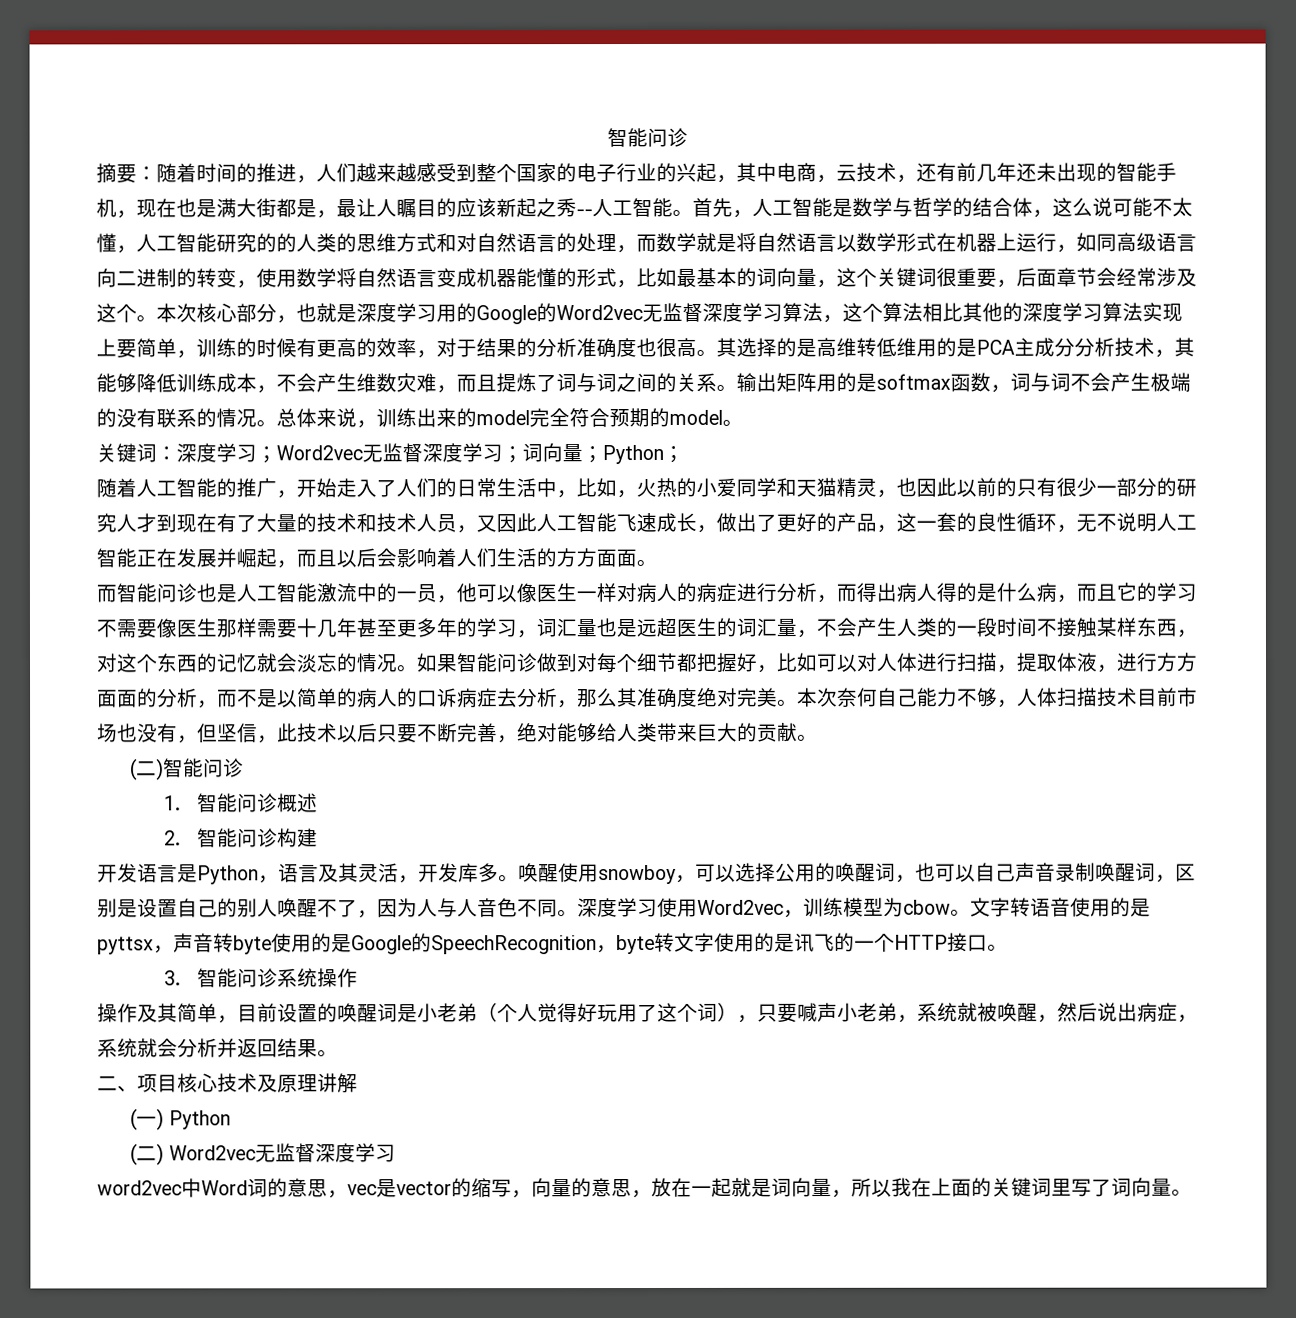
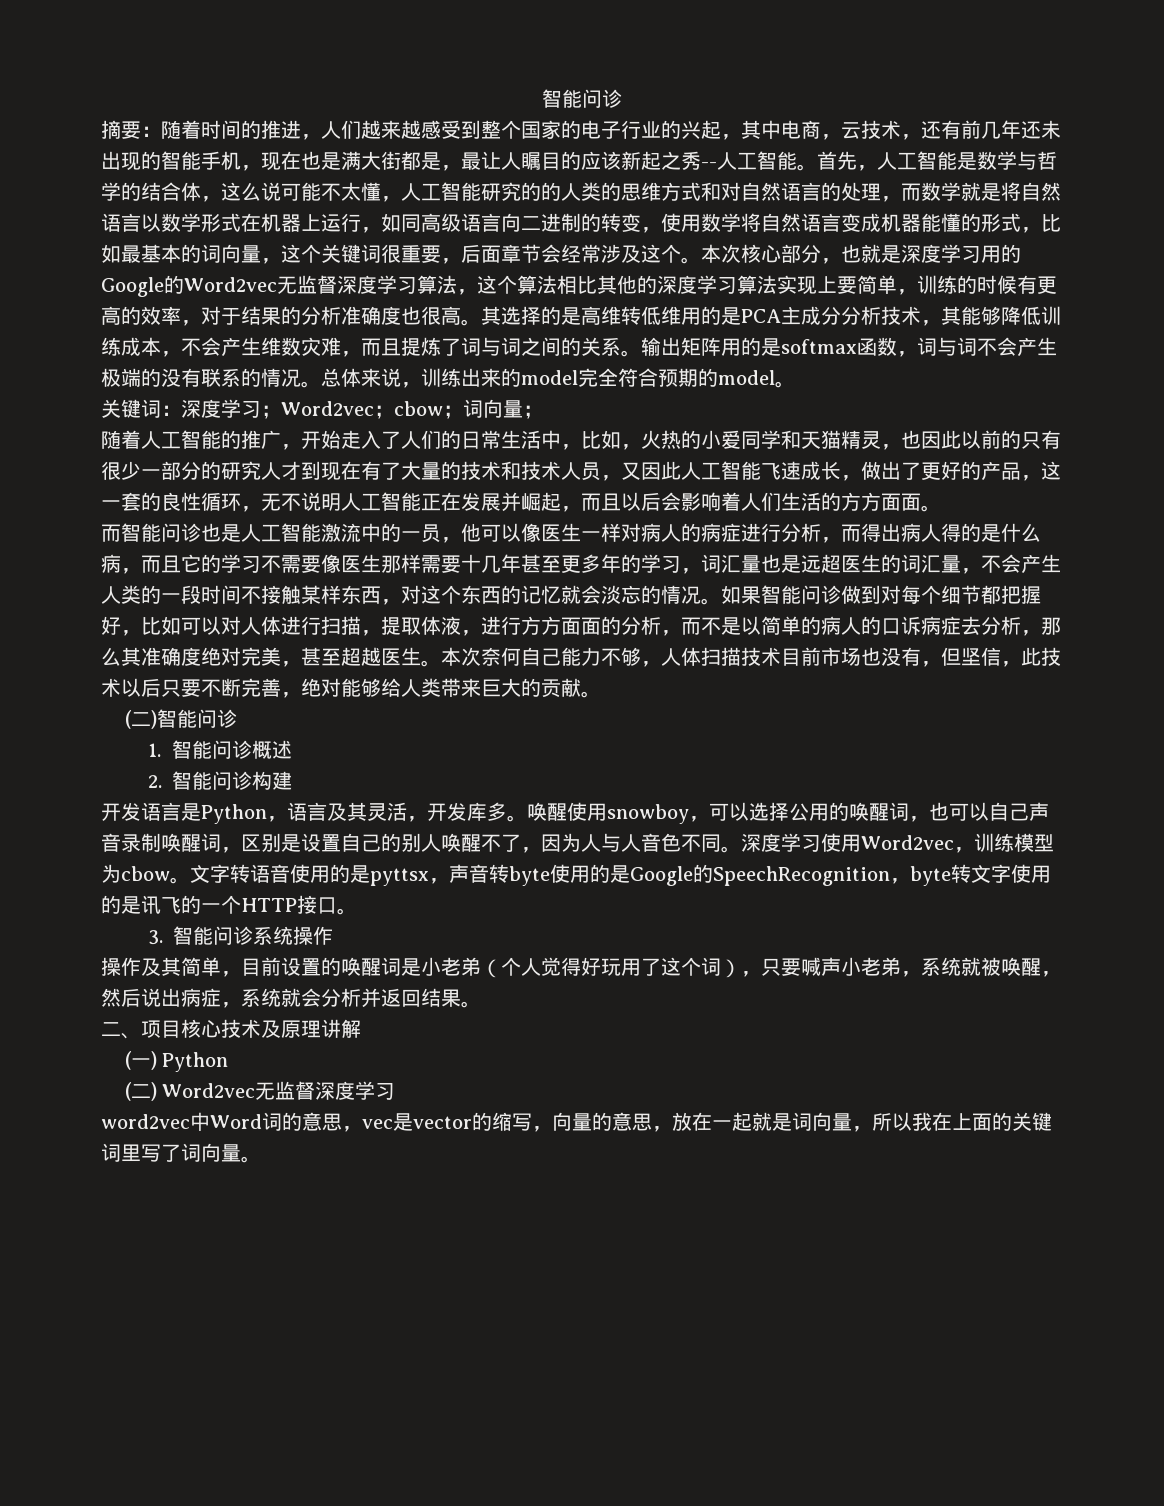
- 关键词：深度学习；Word2vec无监督深度学习；词向量；Python；
+ 关键词：深度学习；Word2vec；cbow；词向量；
- 如果智能问诊做到对每个细节都把握好，比如可以对人体进行扫描，提取体液，进行方方面面的分析，而不是以简单的病人的口诉病症去分析，那么其准确度绝对完美。
+ 如果智能问诊做到对每个细节都把握好，比如可以对人体进行扫描，提取体液，进行方方面面的分析，而不是以简单的病人的口诉病症去分析，那么其准确度绝对完美，甚至超越医生。

